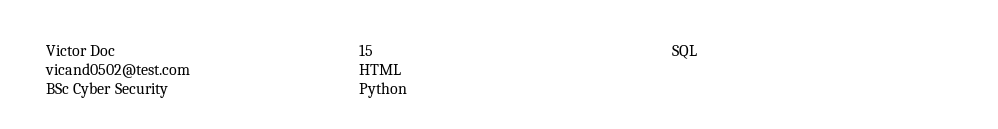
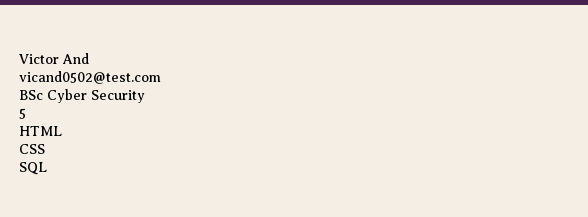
- Victor Doc
+ Victor And
- 15
+ 5
- Python
+ CSS

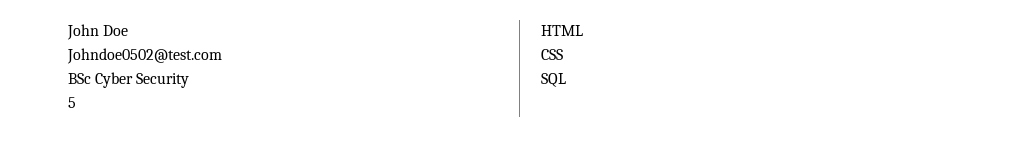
- Victor And
- vicand0502@test.com
+ John Doe
+ Johndoe0502@test.com

